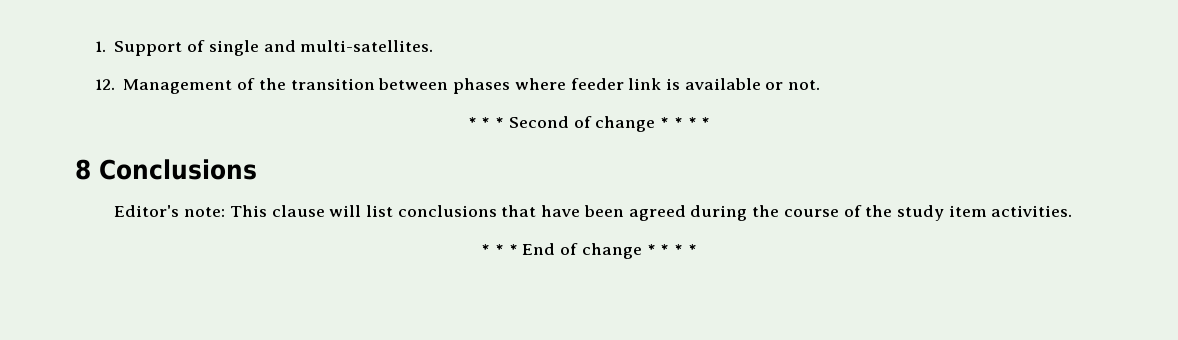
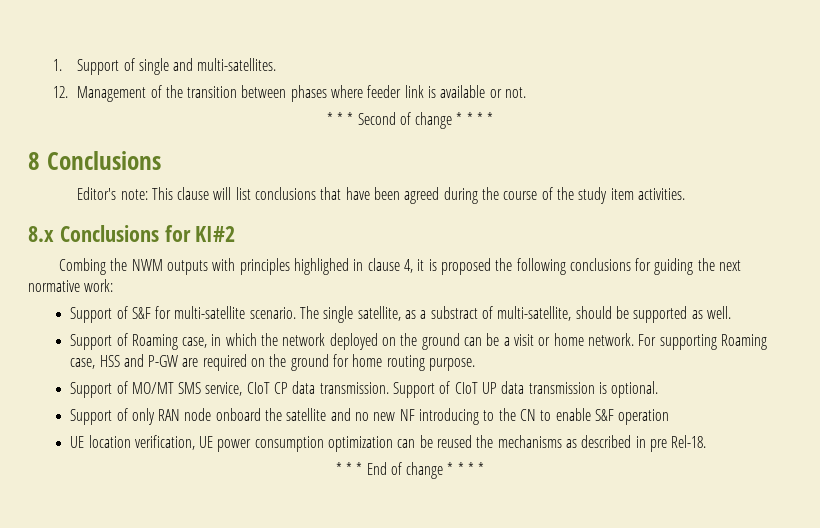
+ 8.x Conclusions for KI#2
+ Combing the NWM outputs with principles highlighed in clause 4, it is proposed the following conclusions for guiding the next normative work:
+ Support of S&F for multi-satellite scenario. The single satellite, as a substract of multi-satellite, should be supported as well.
+ Support of Roaming case, in which the network deployed on the ground can be a visit or home network. For supporting Roaming case, HSS and P-GW are required on the ground for home routing purpose.
+ Support of MO/MT SMS service, CIoT CP data transmission. Support of CIoT UP data transmission is optional.
+ Support of only RAN node onboard the satellite and no new NF introducing to the CN to enable S&F operation
+ UE location verification, UE power consumption optimization can be reused the mechanisms as described in pre Rel-18.

